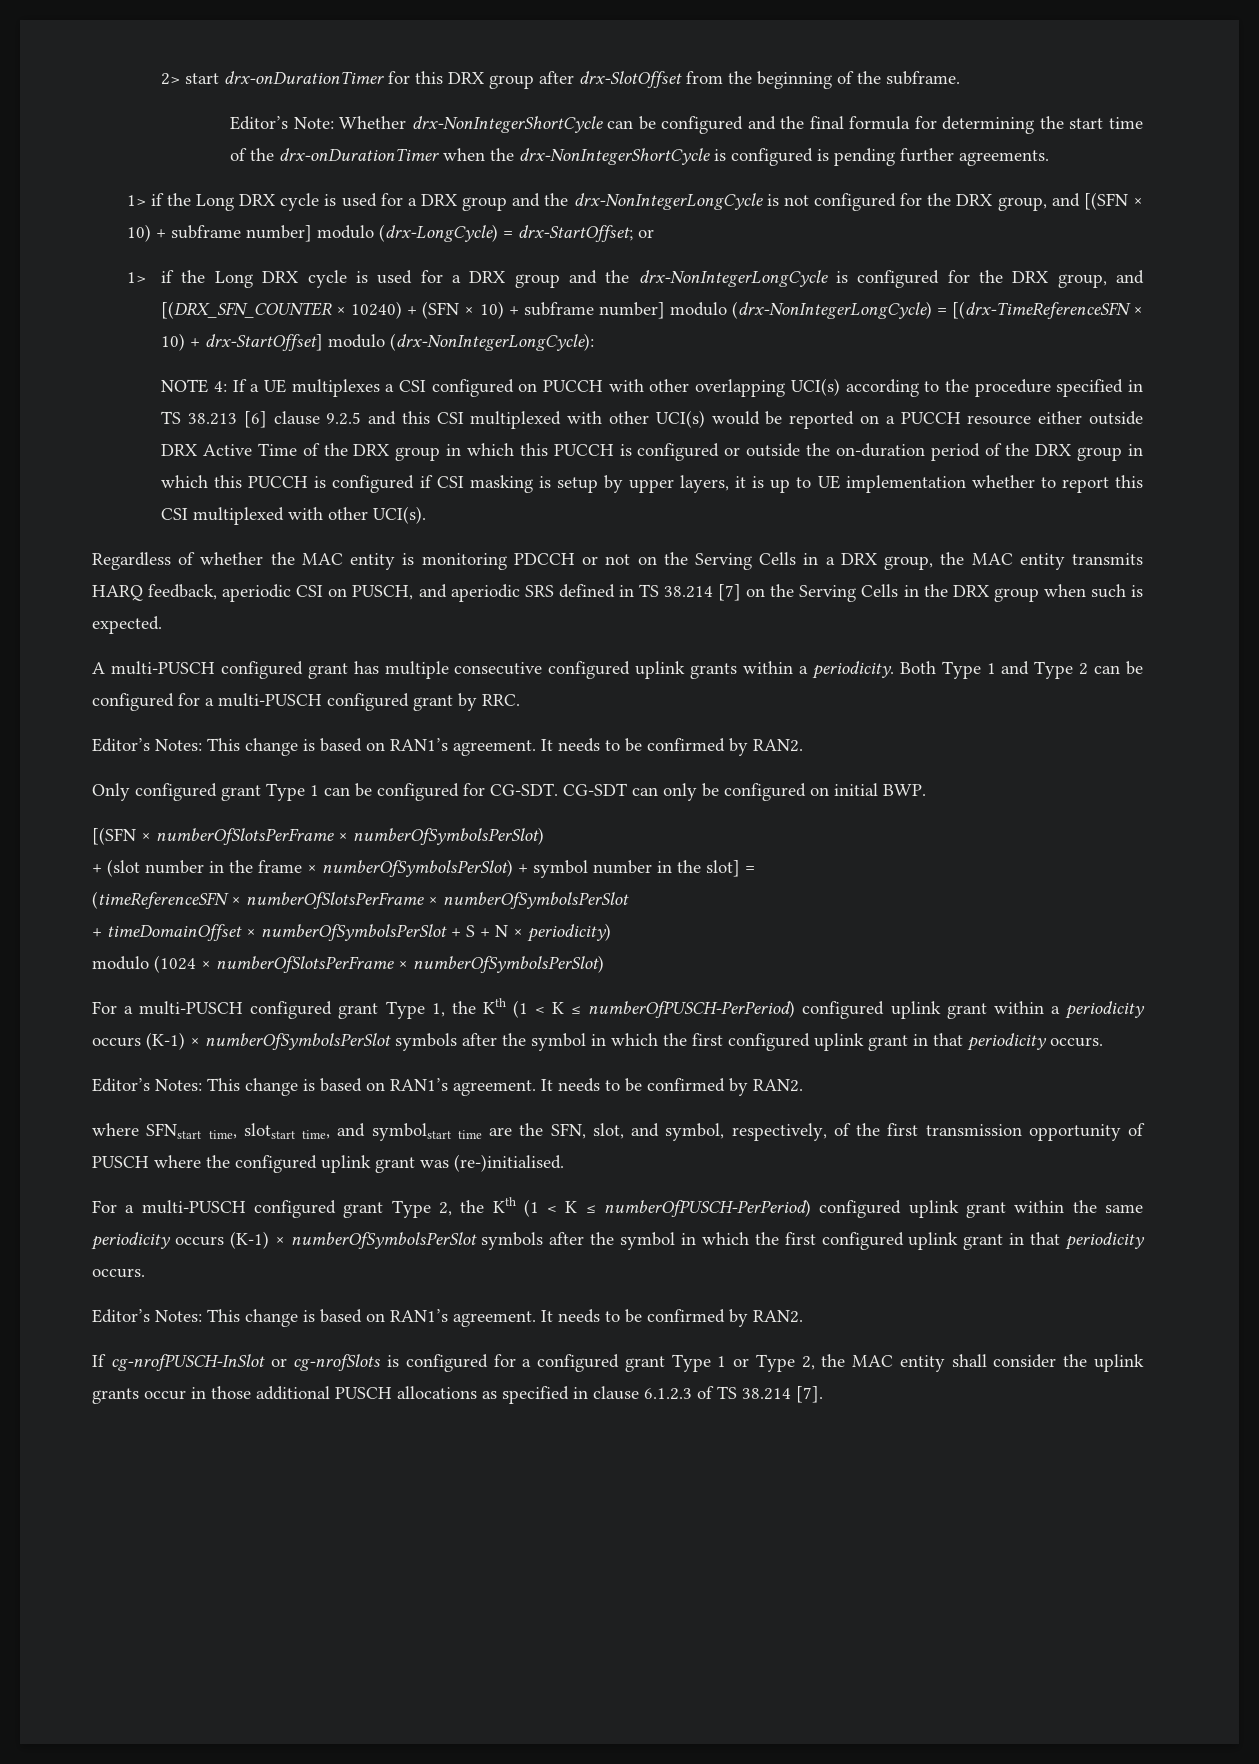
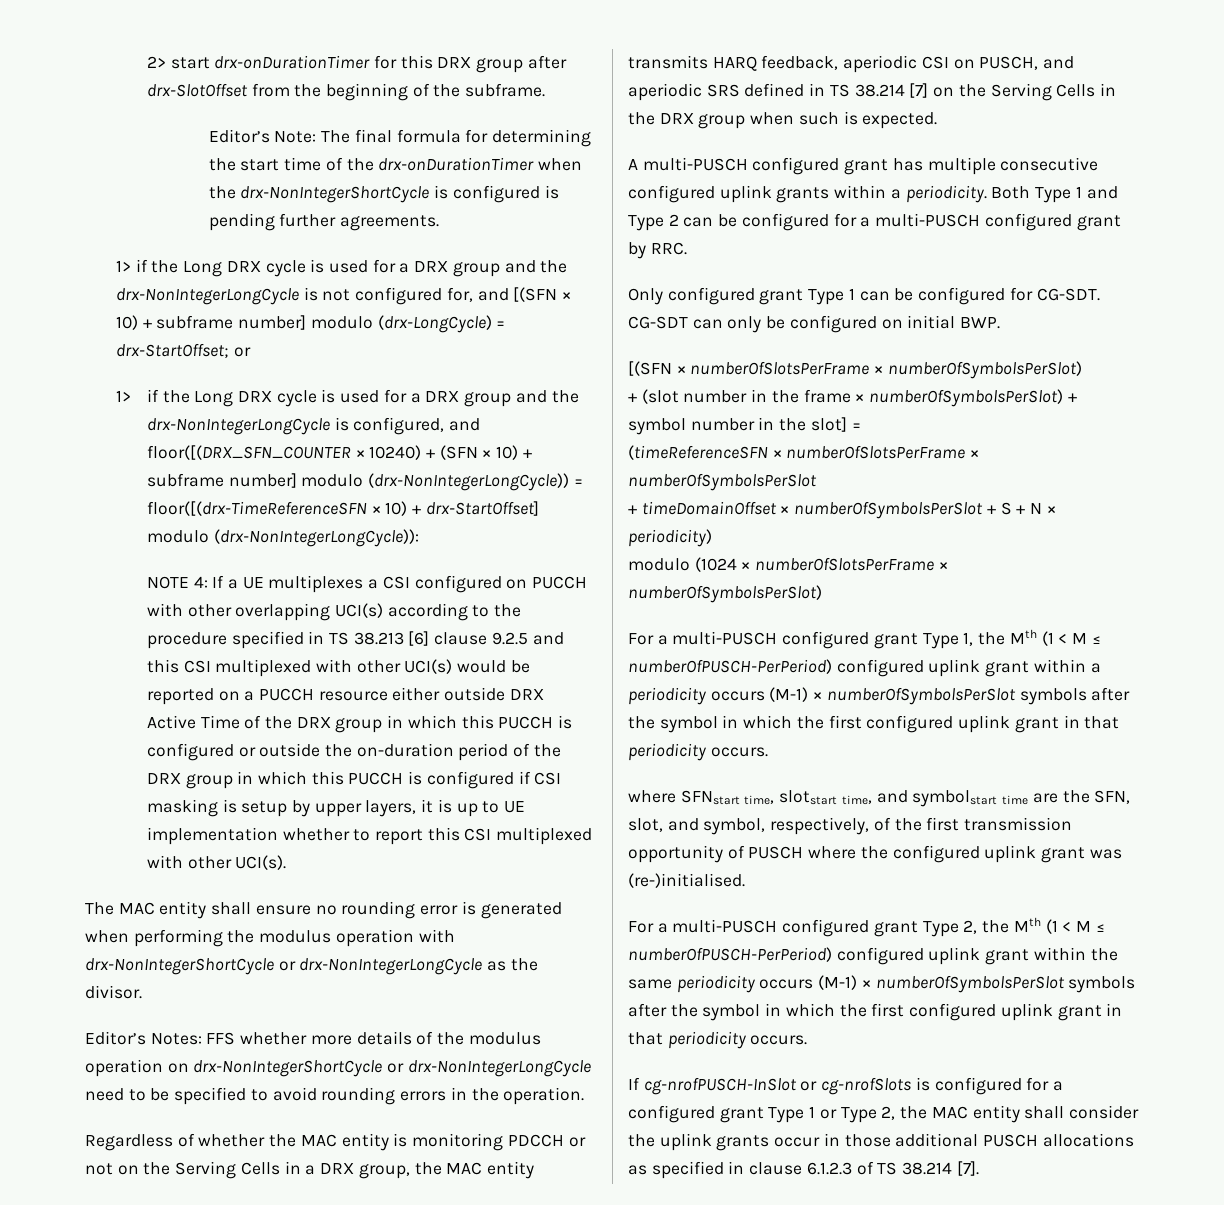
- Editor’s Note: Whether drx-NonIntegerShortCycle can be configured and the final formula for determining the start time of the drx-onDurationTimer when the drx-NonIntegerShortCycle is configured is pending further agreements.
+ Editor’s Note: The final formula for determining the start time of the drx-onDurationTimer when the drx-NonIntegerShortCycle is configured is pending further agreements.
- 1> if the Long DRX cycle is used for a DRX group and the drx-NonIntegerLongCycle is not configured for the DRX group, and [(SFN × 10) + subframe number] modulo (drx-LongCycle) = drx-StartOffset; or
+ 1> if the Long DRX cycle is used for a DRX group and the drx-NonIntegerLongCycle is not configured for, and [(SFN × 10) + subframe number] modulo (drx-LongCycle) = drx-StartOffset; or
- 1> if the Long DRX cycle is used for a DRX group and the drx-NonIntegerLongCycle is configured for the DRX group, and [(DRX_SFN_COUNTER × 10240) + (SFN × 10) + subframe number] modulo (drx-NonIntegerLongCycle) = [(drx-TimeReferenceSFN × 10) + drx-StartOffset] modulo (drx-NonIntegerLongCycle):
+ 1> if the Long DRX cycle is used for a DRX group and the drx-NonIntegerLongCycle is configured, and floor([(DRX_SFN_COUNTER × 10240) + (SFN × 10) + subframe number] modulo (drx-NonIntegerLongCycle)) = floor([(drx-TimeReferenceSFN × 10) + drx-StartOffset] modulo (drx-NonIntegerLongCycle)):
+ The MAC entity shall ensure no rounding error is generated when performing the modulus operation with drx-NonIntegerShortCycle or drx-NonIntegerLongCycle as the divisor.
+ Editor’s Notes: FFS whether more details of the modulus operation on drx-NonIntegerShortCycle or drx-NonIntegerLongCycle need to be specified to avoid rounding errors in the operation.
  Both Type 1 and Type 2 can be configured for a multi-PUSCH configured grant by RRC.
- Editor’s Notes: This change is based on RAN1’s agreement. It needs to be confirmed by RAN2.
- For a multi-PUSCH configured grant Type 1, the Kth (1 < K ≤ numberOfPUSCH-PerPeriod) configured uplink grant within a periodicity occurs (K-1) × numberOfSymbolsPerSlot symbols after the symbol in which the first configured uplink grant in that periodicity occurs.
- Editor’s Notes: This change is based on RAN1’s agreement. It needs to be confirmed by RAN2.
+ For a multi-PUSCH configured grant Type 1, the Mth (1 < M ≤ numberOfPUSCH-PerPeriod) configured uplink grant within a periodicity occurs (M-1) × numberOfSymbolsPerSlot symbols after the symbol in which the first configured uplink grant in that periodicity occurs.
- For a multi-PUSCH configured grant Type 2, the Kth (1 < K ≤ numberOfPUSCH-PerPeriod) configured uplink grant within the same periodicity occurs (K-1) × numberOfSymbolsPerSlot symbols after the symbol in which the first configured uplink grant in that periodicity occurs.
- Editor’s Notes: This change is based on RAN1’s agreement. It needs to be confirmed by RAN2.
+ For a multi-PUSCH configured grant Type 2, the Mth (1 < M ≤ numberOfPUSCH-PerPeriod) configured uplink grant within the same periodicity occurs (M-1) × numberOfSymbolsPerSlot symbols after the symbol in which the first configured uplink grant in that periodicity occurs.

